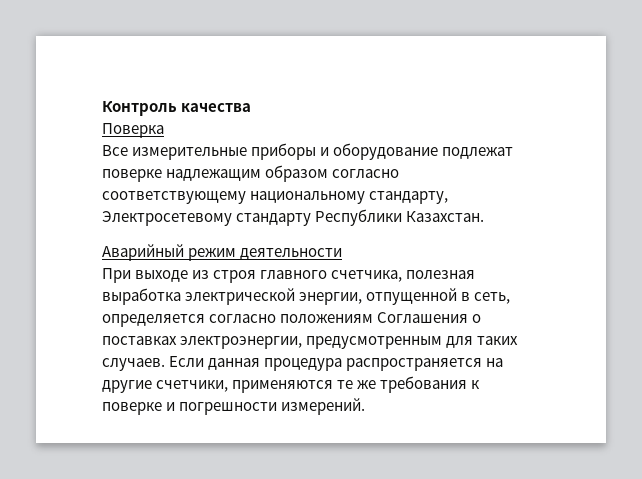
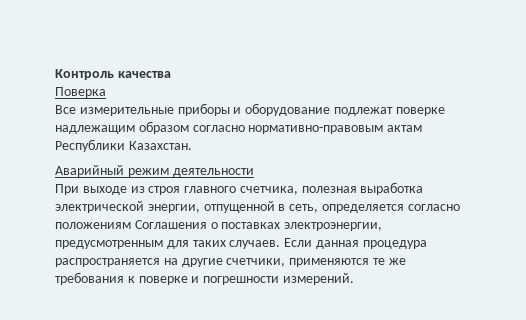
- Все измерительные приборы и оборудование подлежат поверке надлежащим образом согласно соответствующему национальному стандарту, Электросетевому стандарту Республики Казахстан.
+ Все измерительные приборы и оборудование подлежат поверке надлежащим образом согласно нормативно-правовым актам Республики Казахстан.

